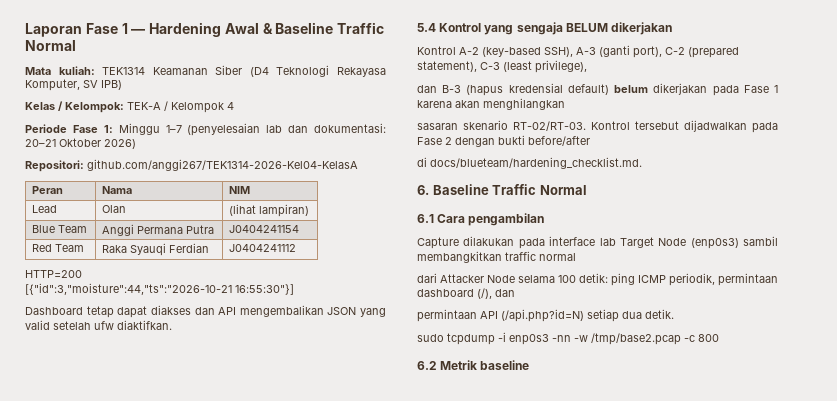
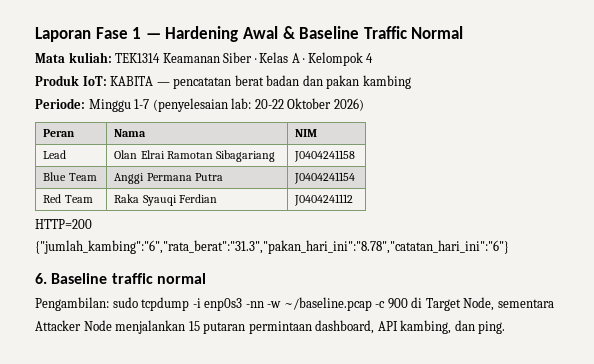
- Mata kuliah: TEK1314 Keamanan Siber (D4 Teknologi Rekayasa Komputer, SV IPB)
- Kelas / Kelompok: TEK-A / Kelompok 4
- Periode Fase 1: Minggu 1–7 (penyelesaian lab dan dokumentasi: 20–21 Oktober 2026)
+ Mata kuliah: TEK1314 Keamanan Siber · Kelas A · Kelompok 4
+ Produk IoT: KABITA — pencatatan berat badan dan pakan kambing
+ Periode: Minggu 1-7 (penyelesaian lab: 20-22 Oktober 2026)
- Repositori: github.com/anggi267/TEK1314-2026-Kel04-KelasA
- Lead | Olan | (lihat lampiran)
+ Lead | Olan Elrai Ramotan Sibagariang | J0404241158
- [{"id":3,"moisture":44,"ts":"2026-10-21 16:55:30"}]
- Dashboard tetap dapat diakses dan API mengembalikan JSON yang valid setelah ufw diaktifkan.
- 5.4 Kontrol yang sengaja BELUM dikerjakan
- Kontrol A-2 (key-based SSH), A-3 (ganti port), C-2 (prepared statement), C-3 (least privilege),
- dan B-3 (hapus kredensial default) belum dikerjakan pada Fase 1 karena akan menghilangkan
- sasaran skenario RT-02/RT-03. Kontrol tersebut dijadwalkan pada Fase 2 dengan bukti before/after
- di docs/blueteam/hardening_checklist.md.
- 6. Baseline Traffic Normal
- 6.1 Cara pengambilan
- Capture dilakukan pada interface lab Target Node (enp0s3) sambil membangkitkan traffic normal
- dari Attacker Node selama 100 detik: ping ICMP periodik, permintaan dashboard (/), dan
- permintaan API (/api.php?id=N) setiap dua detik.
- sudo tcpdump -i enp0s3 -nn -w /tmp/base2.pcap -c 800
- 6.2 Metrik baseline
+ {"jumlah_kambing":"6","rata_berat":"31.3","pakan_hari_ini":"8.78","catatan_hari_ini":"6"}
+ 6. Baseline traffic normal
+ Pengambilan: sudo tcpdump -i enp0s3 -nn -w ~/baseline.pcap -c 900 di Target Node, sementara
+ Attacker Node menjalankan 15 putaran permintaan dashboard, API kambing, dan ping.

